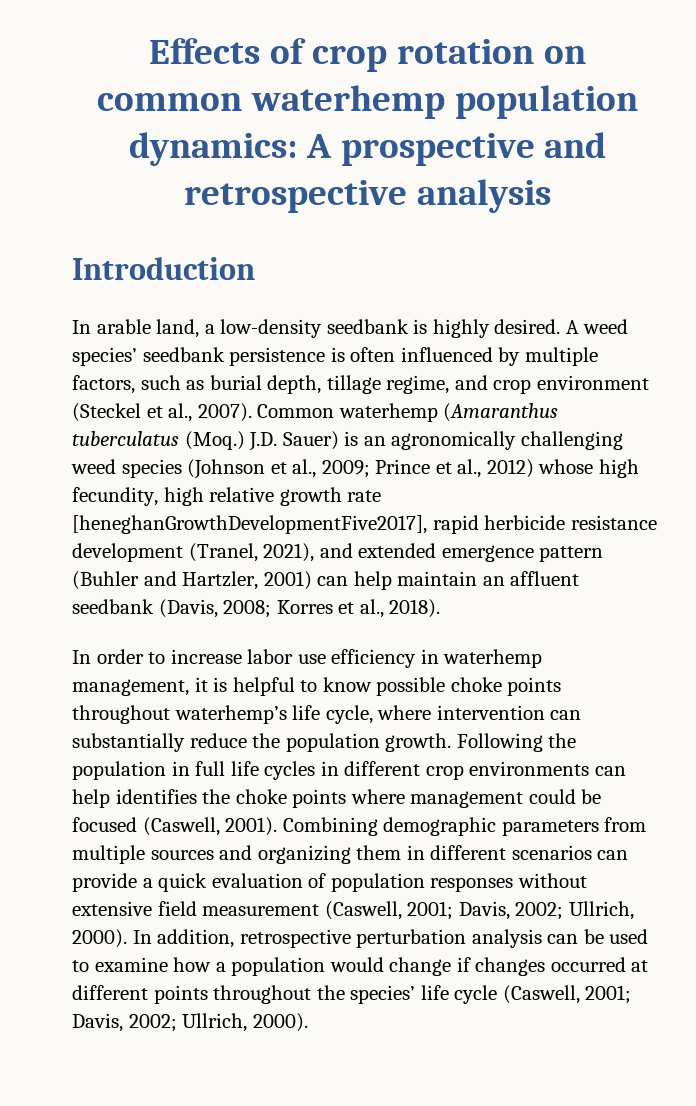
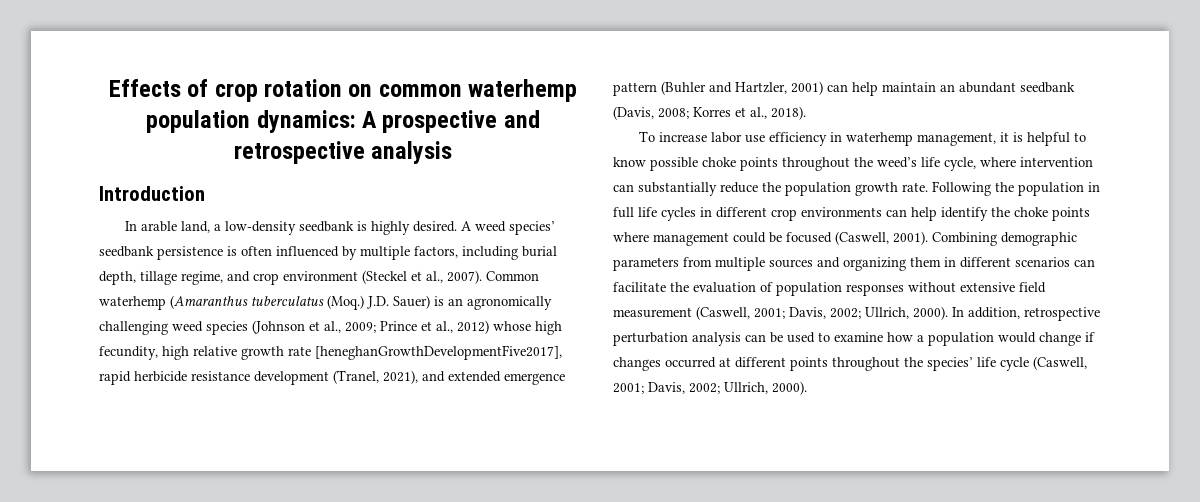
- A weed species’ seedbank persistence is often influenced by multiple factors, such as burial depth, tillage regime, and crop environment (Steckel et al., 2007).
+ A weed species’ seedbank persistence is often influenced by multiple factors, including burial depth, tillage regime, and crop environment (Steckel et al., 2007).
- Common waterhemp (Amaranthus tuberculatus (Moq.) J.D. Sauer) is an agronomically challenging weed species (Johnson et al., 2009; Prince et al., 2012) whose high fecundity, high relative growth rate [heneghanGrowthDevelopmentFive2017], rapid herbicide resistance development (Tranel, 2021), and extended emergence pattern (Buhler and Hartzler, 2001) can help maintain an affluent seedbank (Davis, 2008; Korres et al., 2018).
+ Common waterhemp (Amaranthus tuberculatus (Moq.) J.D. Sauer) is an agronomically challenging weed species (Johnson et al., 2009; Prince et al., 2012) whose high fecundity, high relative growth rate [heneghanGrowthDevelopmentFive2017], rapid herbicide resistance development (Tranel, 2021), and extended emergence pattern (Buhler and Hartzler, 2001) can help maintain an abundant seedbank (Davis, 2008; Korres et al., 2018).
- In order to increase labor use efficiency in waterhemp management, it is helpful to know possible choke points throughout waterhemp’s life cycle, where intervention can substantially reduce the population growth.
+ To increase labor use efficiency in waterhemp management, it is helpful to know possible choke points throughout the weed’s life cycle, where intervention can substantially reduce the population growth rate.
- Following the population in full life cycles in different crop environments can help identifies the choke points where management could be focused (Caswell, 2001).
+ Following the population in full life cycles in different crop environments can help identify the choke points where management could be focused (Caswell, 2001).
- Combining demographic parameters from multiple sources and organizing them in different scenarios can provide a quick evaluation of population responses without extensive field measurement (Caswell, 2001; Davis, 2002; Ullrich, 2000).
+ Combining demographic parameters from multiple sources and organizing them in different scenarios can facilitate the evaluation of population responses without extensive field measurement (Caswell, 2001; Davis, 2002; Ullrich, 2000).

